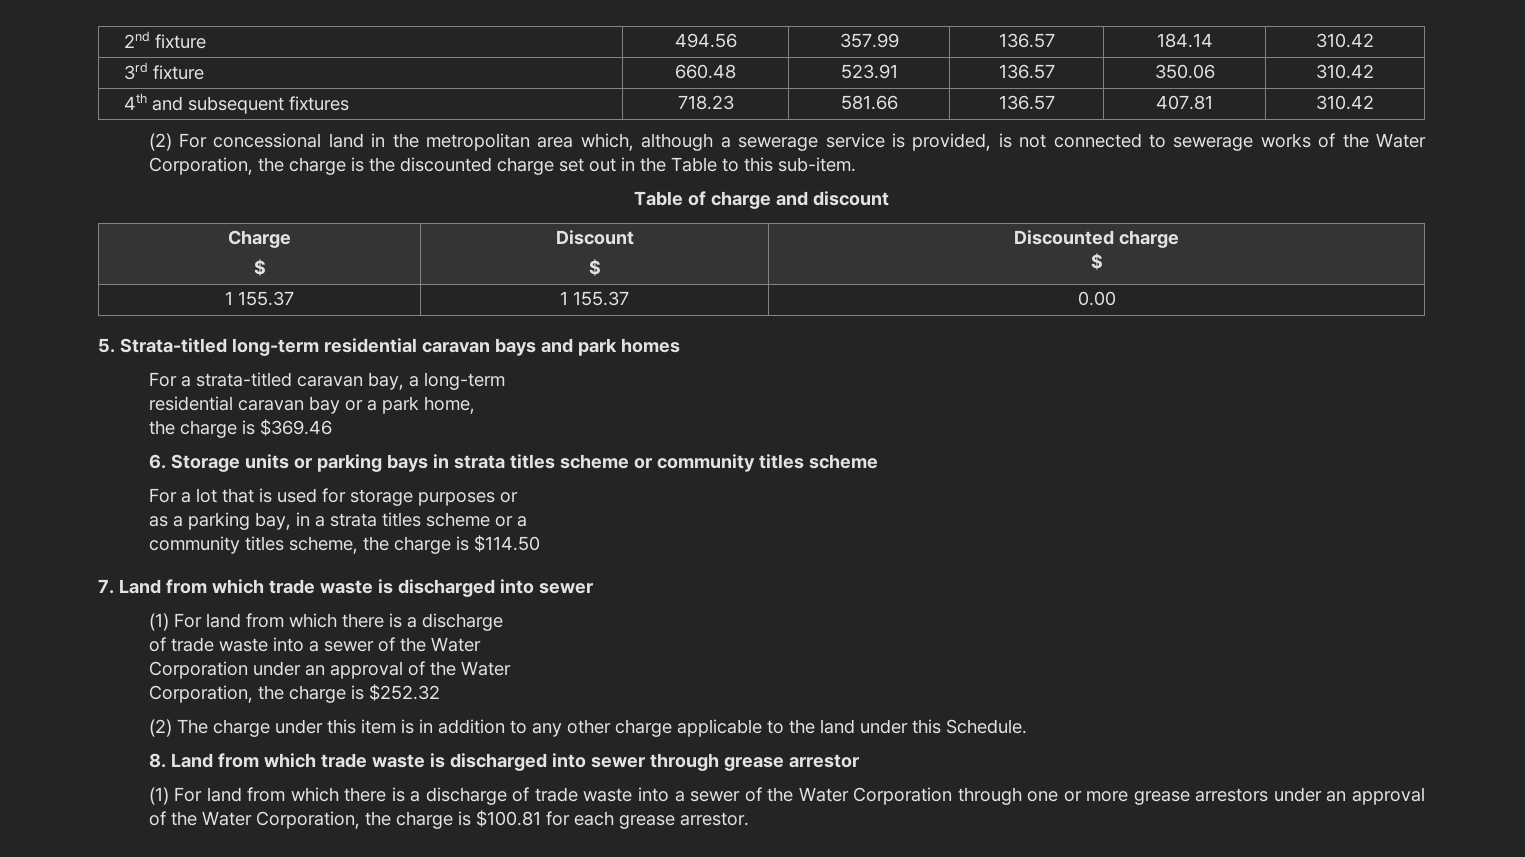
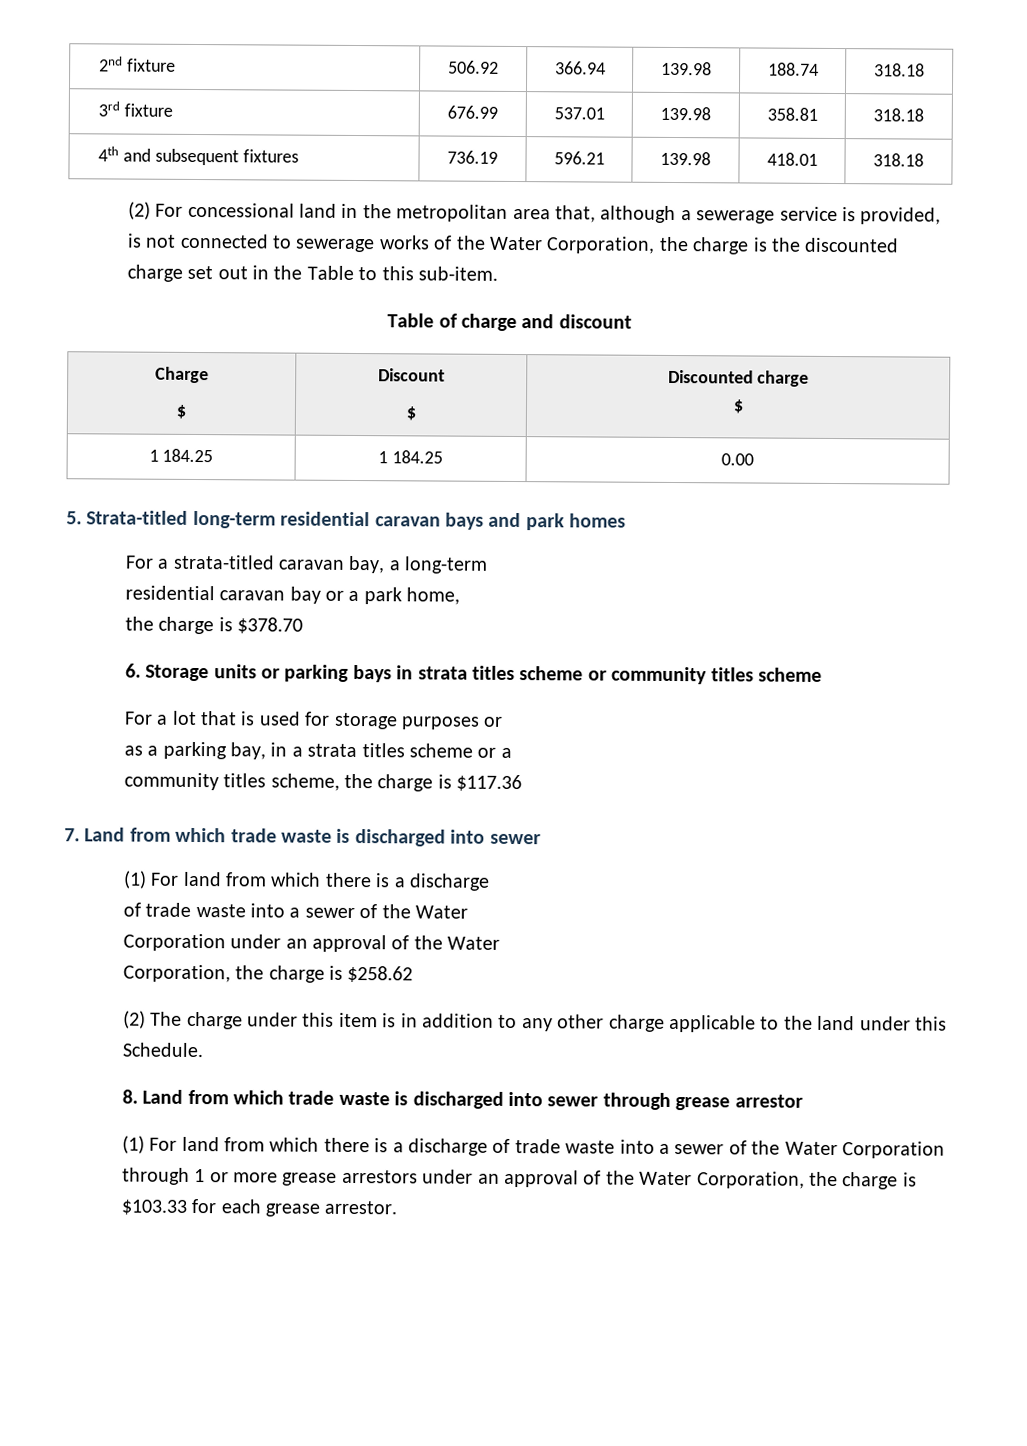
- 2nd fixture | 494.56 | 357.99 | 136.57 | 184.14 | 310.42
- 3rd fixture | 660.48 | 523.91 | 136.57 | 350.06 | 310.42
+ 2nd fixture | 506.92 | 366.94 | 139.98 | 188.74 | 318.18
+ 3rd fixture | 676.99 | 537.01 | 139.98 | 358.81 | 318.18
- 4th and subsequent fixtures | 718.23 | 581.66 | 136.57 | 407.81 | 310.42
+ 4th and subsequent fixtures | 736.19 | 596.21 | 139.98 | 418.01 | 318.18
- (2) For concessional land in the metropolitan area which, although a sewerage service is provided, is not connected to sewerage works of the Water Corporation, the charge is the discounted charge set out in the Table to this sub-item.
+ (2) For concessional land in the metropolitan area that, although a sewerage service is provided, is not connected to sewerage works of the Water Corporation, the charge is the discounted charge set out in the Table to this sub-item.
- 1 155.37 | 1 155.37 | 0.00
+ 1 184.25 | 1 184.25 | 0.00
- the charge is $369.46
+ the charge is $378.70
- community titles scheme, the charge is $114.50
+ community titles scheme, the charge is $117.36
- Corporation, the charge is $252.32
+ Corporation, the charge is $258.62
- (1) For land from which there is a discharge of trade waste into a sewer of the Water Corporation through one or more grease arrestors under an approval of the Water Corporation, the charge is $100.81 for each grease arrestor.
+ (1) For land from which there is a discharge of trade waste into a sewer of the Water Corporation through 1 or more grease arrestors under an approval of the Water Corporation, the charge is $103.33 for each grease arrestor.

